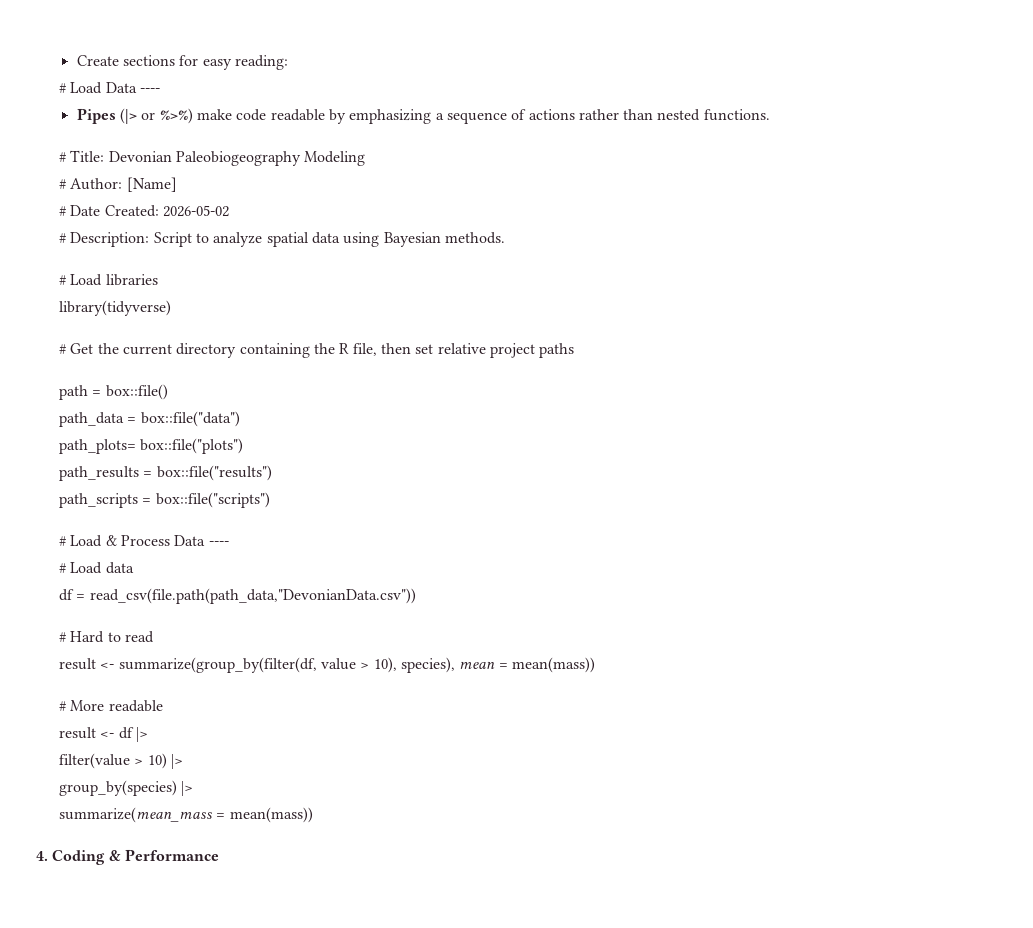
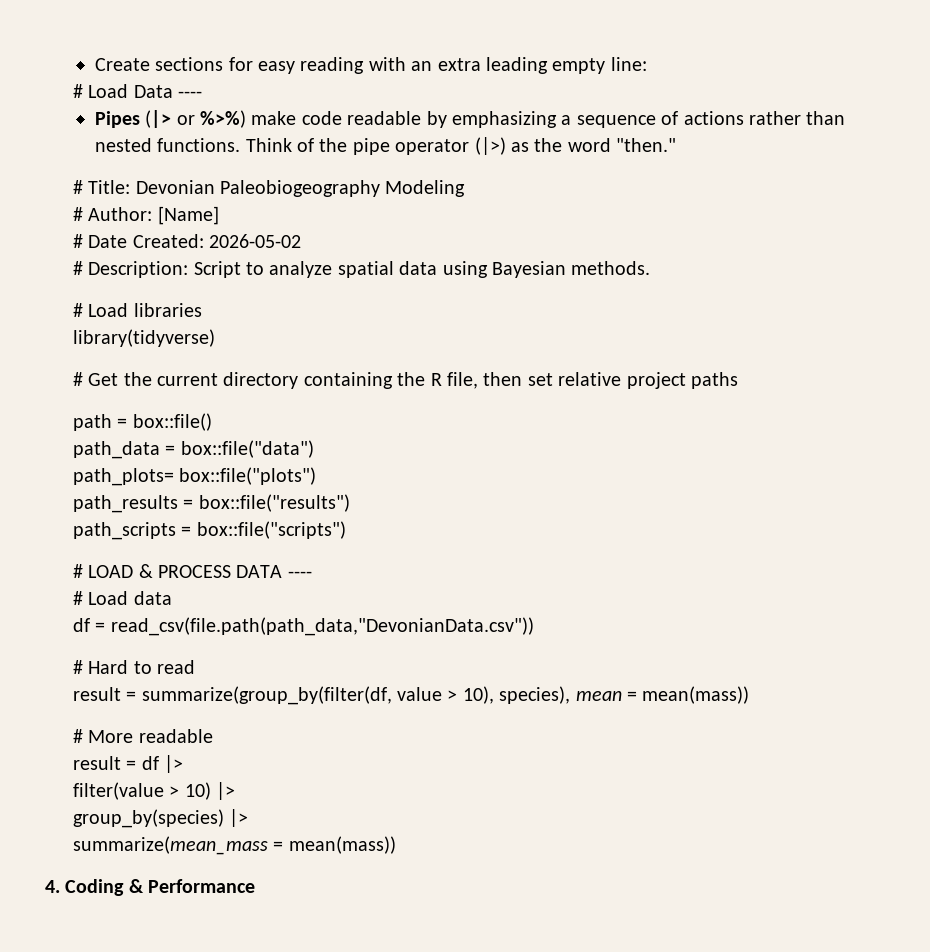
- Create sections for easy reading:
+ Create sections for easy reading with an extra leading empty line:
+ Think of the pipe operator (|>) as the word "then."
- # Load & Process Data ----
+ # LOAD & PROCESS DATA ----
- result <- summarize(group_by(filter(df, value > 10), species), mean = mean(mass))
+ result = summarize(group_by(filter(df, value > 10), species), mean = mean(mass))
- result <- df |>
+ result = df |>

